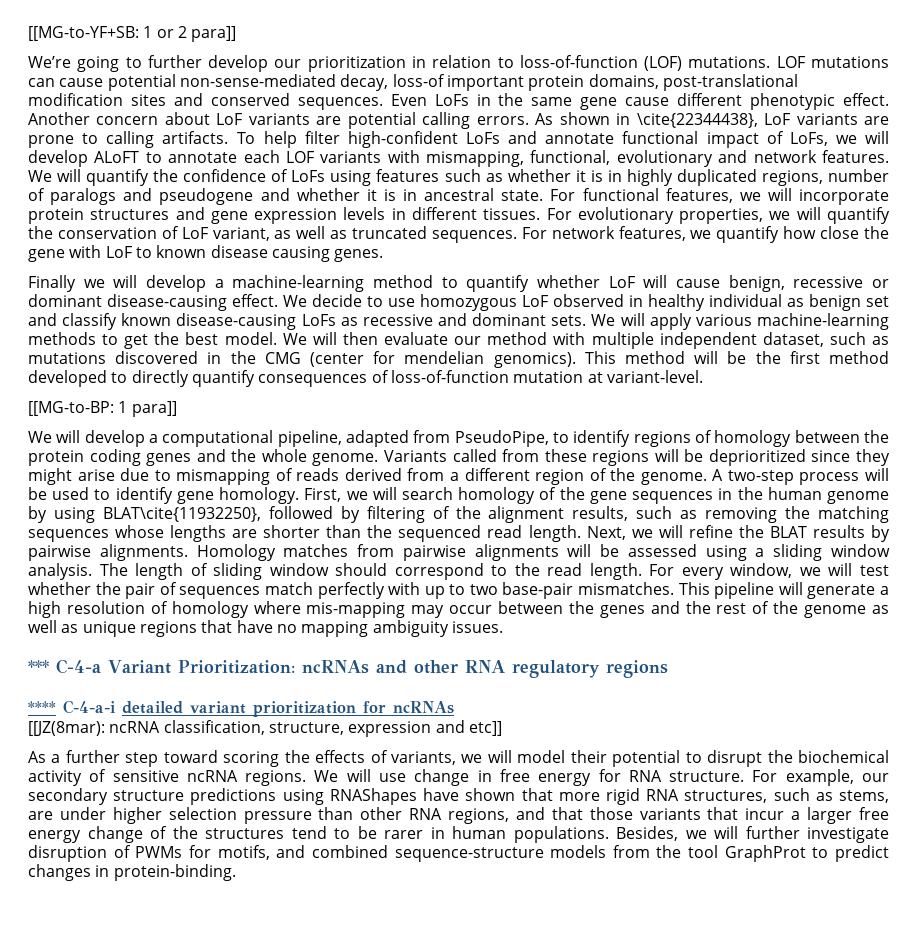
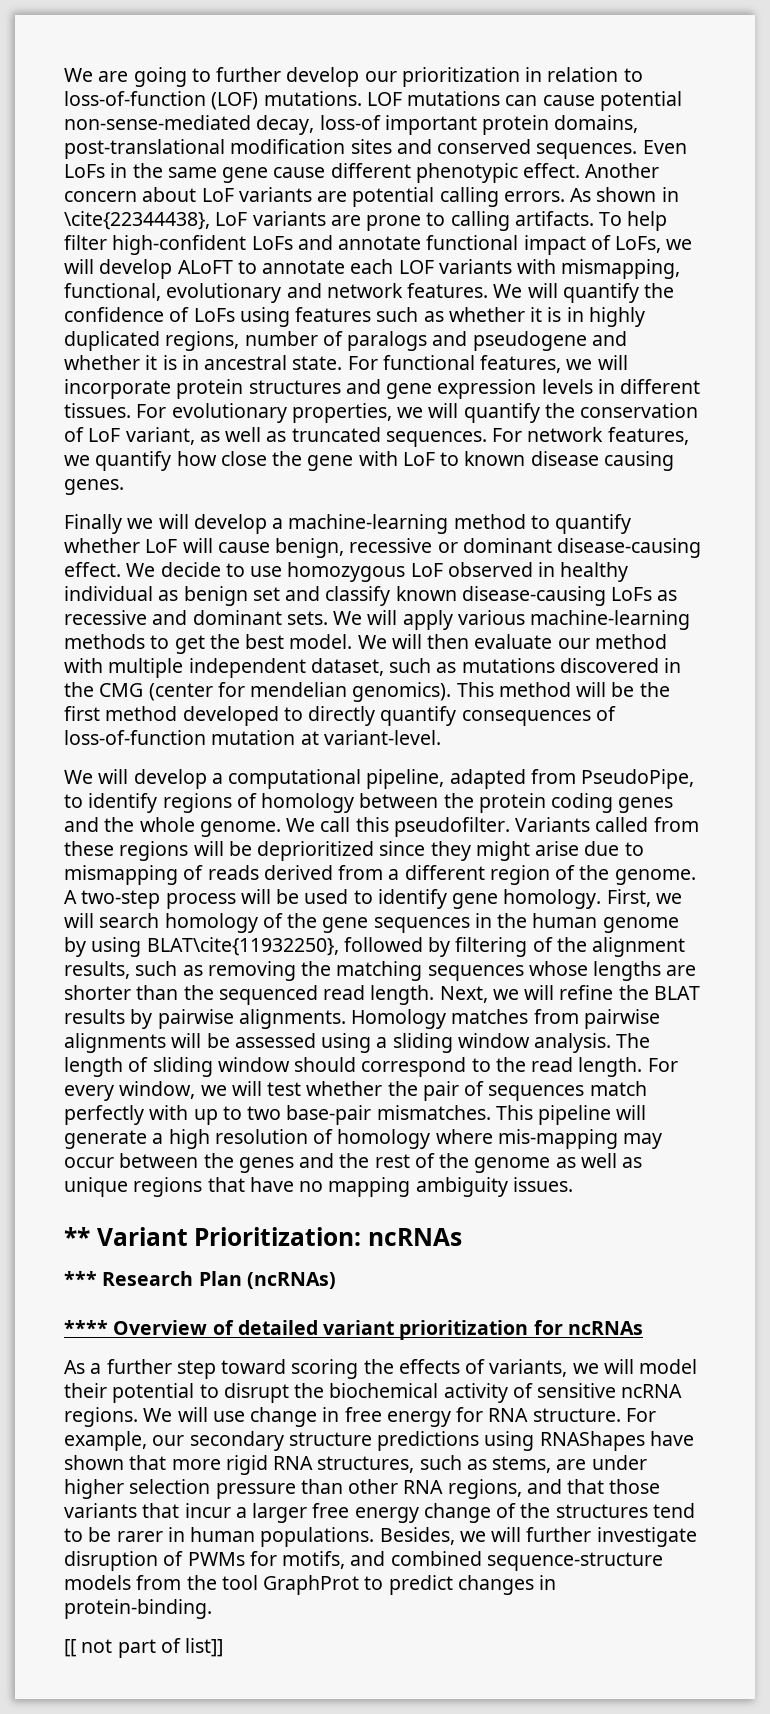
- [[MG-to-YF+SB: 1 or 2 para]]
- We’re going to further develop our prioritization in relation to loss-of-function (LOF) mutations.
+ We are going to further develop our prioritization in relation to loss-of-function (LOF) mutations.
- [[MG-to-BP: 1 para]]
+ We call this pseudofilter.
- *** C-4-a Variant Prioritization: ncRNAs and other RNA regulatory regions
+ ** Variant Prioritization: ncRNAs
+ *** Research Plan (ncRNAs)
- **** C-4-a-i detailed variant prioritization for ncRNAs
+ **** Overview of detailed variant prioritization for ncRNAs
- [[JZ(8mar): ncRNA classification, structure, expression and etc]]
+ [[ not part of list]]

